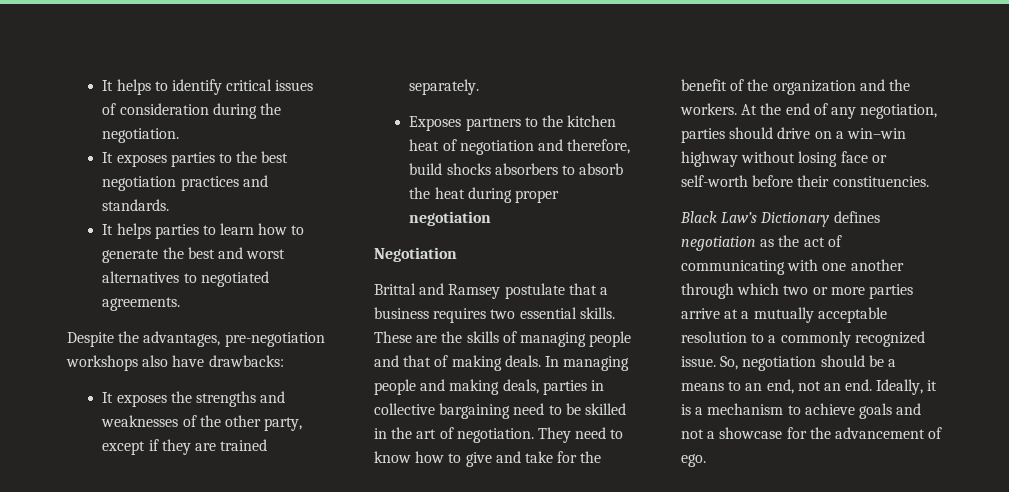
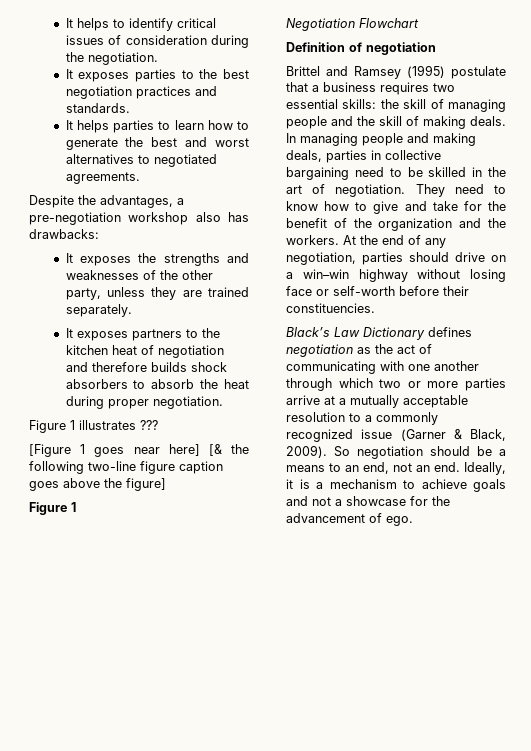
- Despite the advantages, pre-negotiation workshops also have drawbacks:
+ Despite the advantages, a pre-negotiation workshop also has drawbacks:
- It exposes the strengths and weaknesses of the other party, except if they are trained separately.
+ It exposes the strengths and weaknesses of the other party, unless they are trained separately.
- Exposes partners to the kitchen heat of negotiation and therefore, build shocks absorbers to absorb the heat during proper negotiation
+ It exposes partners to the kitchen heat of negotiation and therefore builds shock absorbers to absorb the heat during proper negotiation.
+ Figure 1 illustrates ???
+ [Figure 1 goes near here] [& the following two-line figure caption goes above the figure]
+ Figure 1
+ Negotiation Flowchart
+ Definition of negotiation
- Negotiation
- Brittal and Ramsey postulate that a business requires two essential skills. These are the skills of managing people and that of making deals.
+ Brittel and Ramsey (1995) postulate that a business requires two essential skills: the skill of managing people and the skill of making deals.
- Black Law’s Dictionary defines negotiation as the act of communicating with one another through which two or more parties arrive at a mutually acceptable resolution to a commonly recognized issue. So, negotiation should be a means to an end, not an end.
+ Black’s Law Dictionary defines negotiation as the act of communicating with one another through which two or more parties arrive at a mutually acceptable resolution to a commonly recognized issue (Garner & Black, 2009). So negotiation should be a means to an end, not an end.

